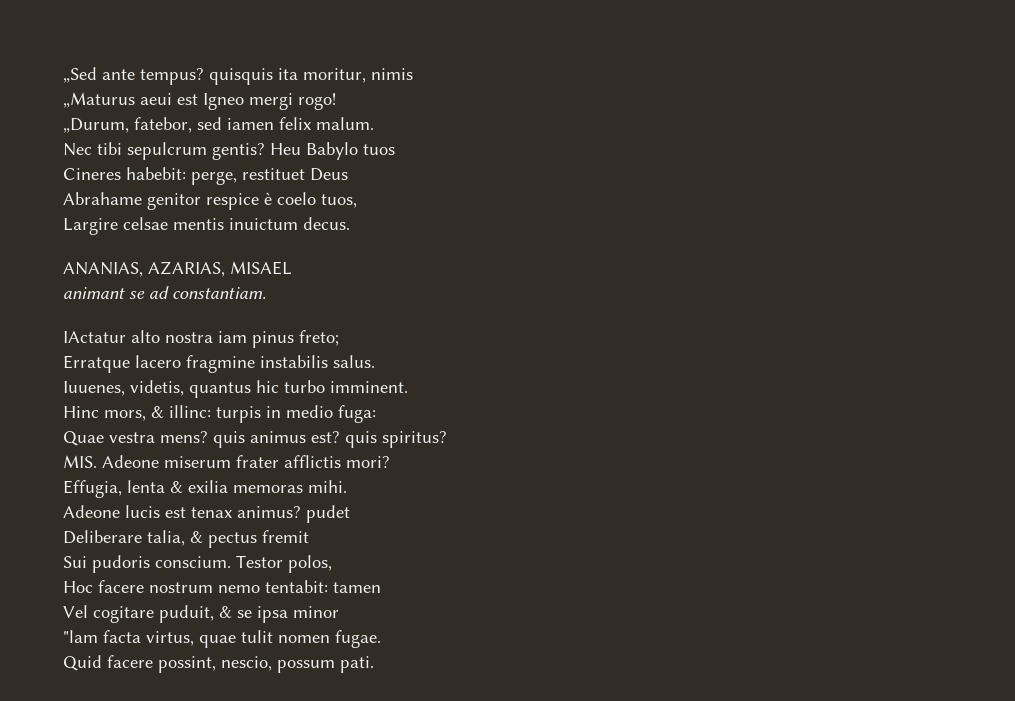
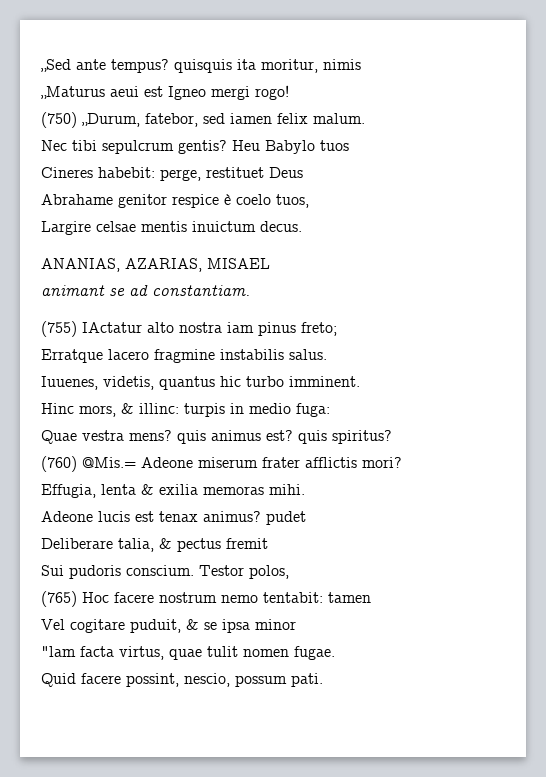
- „Durum, fatebor, sed iamen felix malum.
+ (750) „Durum, fatebor, sed iamen felix malum.
- IActatur alto nostra iam pinus freto;
+ (755) IActatur alto nostra iam pinus freto;
- MIS. Adeone miserum frater afflictis mori?
+ (760) @Mis.= Adeone miserum frater afflictis mori?
- Hoc facere nostrum nemo tentabit: tamen
+ (765) Hoc facere nostrum nemo tentabit: tamen

